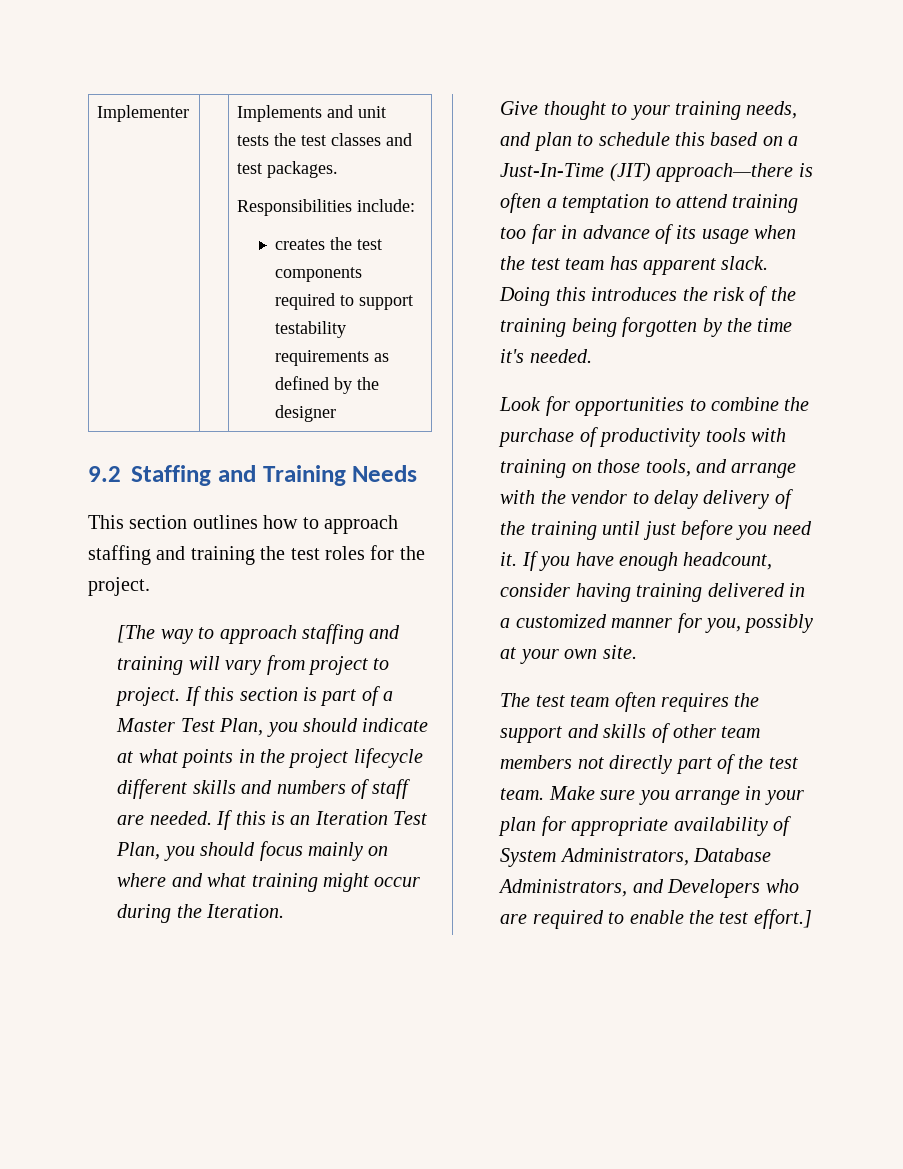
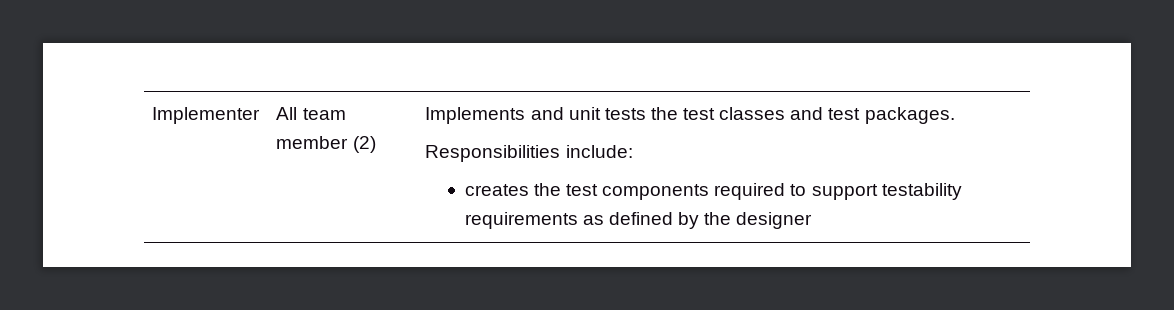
- Implementer | | Implements and unit tests the test classes and test packages.
+ Implementer | All team member (2) | Implements and unit tests the test classes and test packages.
- 9.2 Staffing and Training Needs
- This section outlines how to approach staffing and training the test roles for the project.
- [The way to approach staffing and training will vary from project to project. If this section is part of a Master Test Plan, you should indicate at what points in the project lifecycle different skills and numbers of staff are needed. If this is an Iteration Test Plan, you should focus mainly on where and what training might occur during the Iteration.
- Give thought to your training needs, and plan to schedule this based on a Just-In-Time (JIT) approach—there is often a temptation to attend training too far in advance of its usage when the test team has apparent slack. Doing this introduces the risk of the training being forgotten by the time it's needed.
- Look for opportunities to combine the purchase of productivity tools with training on those tools, and arrange with the vendor to delay delivery of the training until just before you need it. If you have enough headcount, consider having training delivered in a customized manner for you, possibly at your own site.
- The test team often requires the support and skills of other team members not directly part of the test team. Make sure you arrange in your plan for appropriate availability of System Administrators, Database Administrators, and Developers who are required to enable the test effort.]

